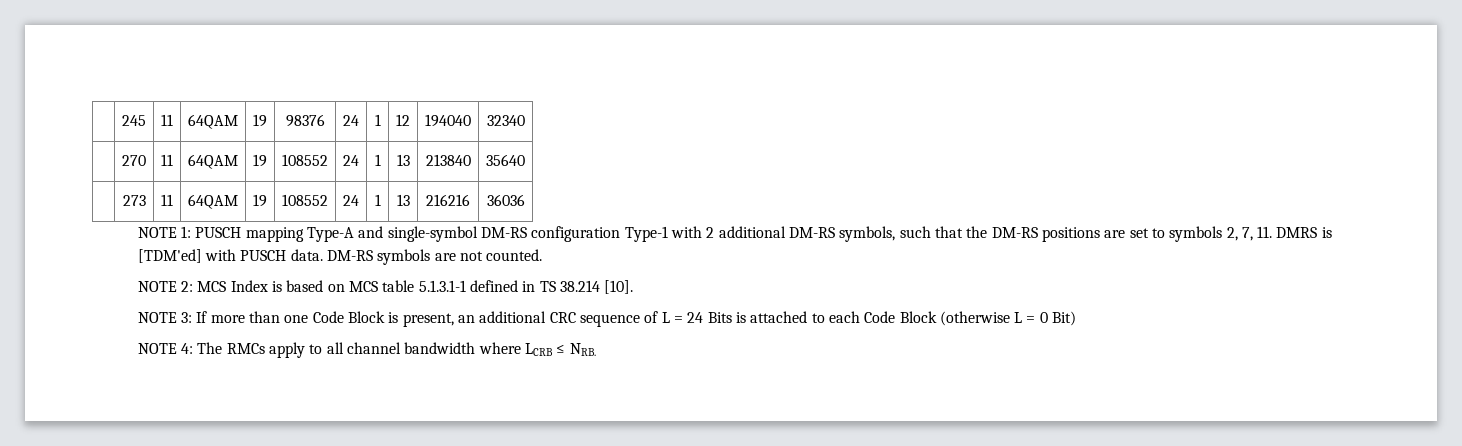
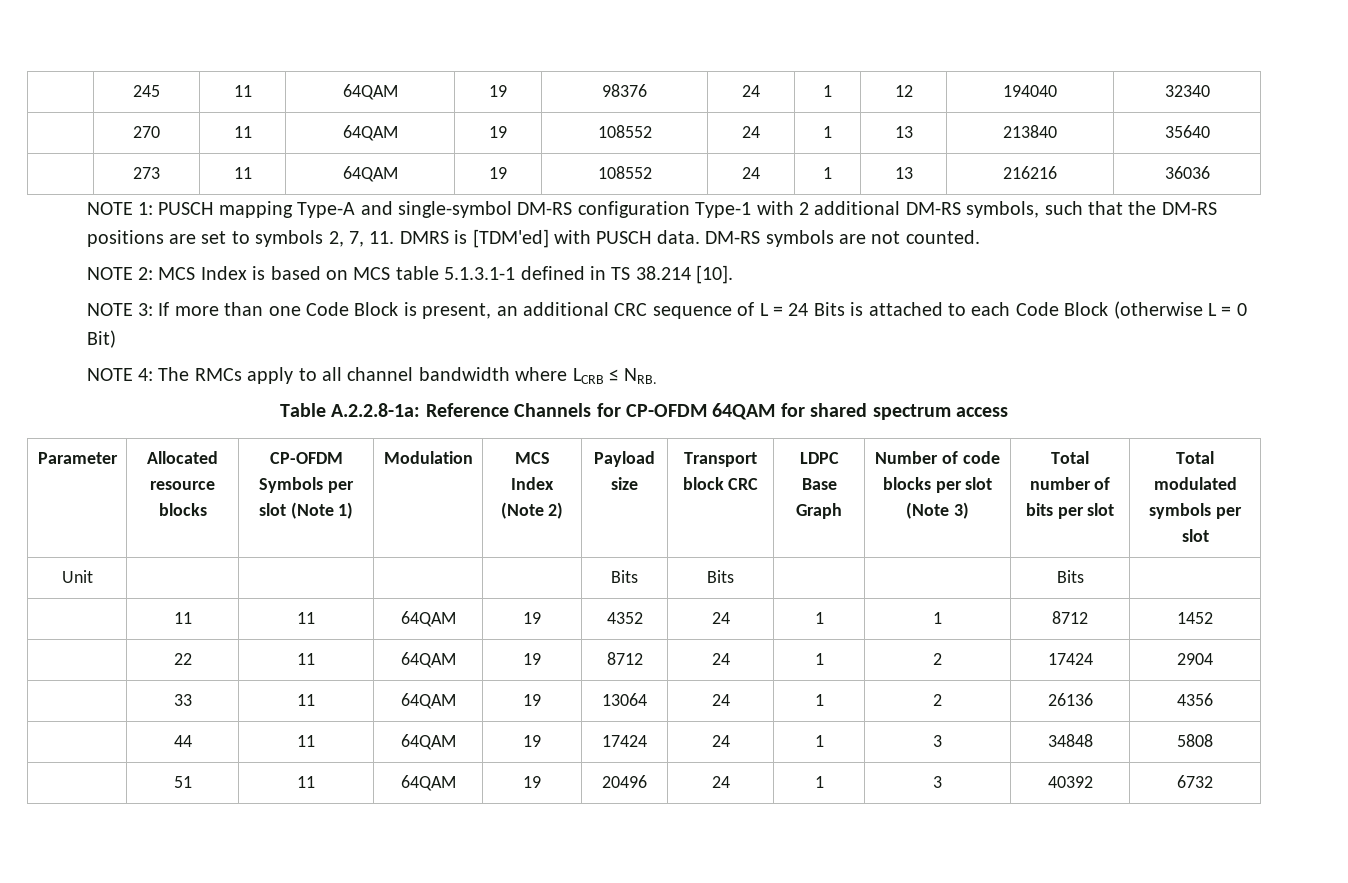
+ Table A.2.2.8-1a: Reference Channels for CP-OFDM 64QAM for shared spectrum access
+ Parameter | Allocated resource blocks | CP-OFDM Symbols per slot (Note 1) | Modulation | MCS Index (Note 2) | Payload size | Transport block CRC | LDPC Base Graph | Number of code blocks per slot (Note 3) | Total number of bits per slot | Total modulated symbols per slot
+ Unit | | | | | Bits | Bits | | | Bits |
+ | 11 | 11 | 64QAM | 19 | 4352 | 24 | 1 | 1 | 8712 | 1452
+ | 22 | 11 | 64QAM | 19 | 8712 | 24 | 1 | 2 | 17424 | 2904
+ | 33 | 11 | 64QAM | 19 | 13064 | 24 | 1 | 2 | 26136 | 4356
+ | 44 | 11 | 64QAM | 19 | 17424 | 24 | 1 | 3 | 34848 | 5808
+ | 51 | 11 | 64QAM | 19 | 20496 | 24 | 1 | 3 | 40392 | 6732

